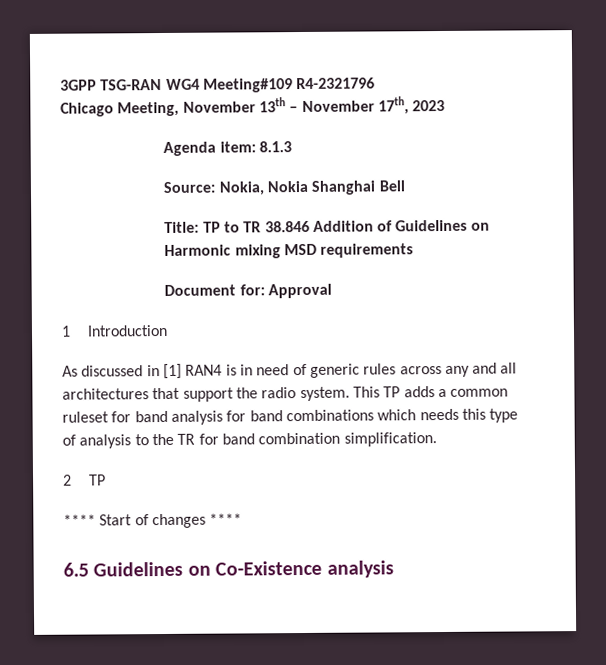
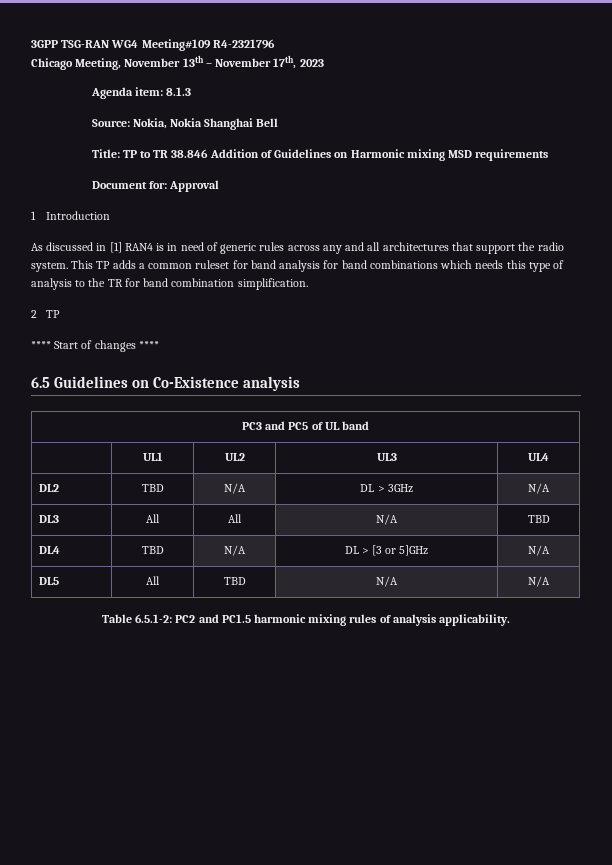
+ PC3 and PC5 of UL band
+ | UL1 | UL2 | UL3 | UL4
+ DL2 | TBD | N/A | DL > 3GHz | N/A
+ DL3 | All | All | N/A | TBD
+ DL4 | TBD | N/A | DL > [3 or 5]GHz | N/A
+ DL5 | All | TBD | N/A | N/A
+ Table 6.5.1-2: PC2 and PC1.5 harmonic mixing rules of analysis applicability.

